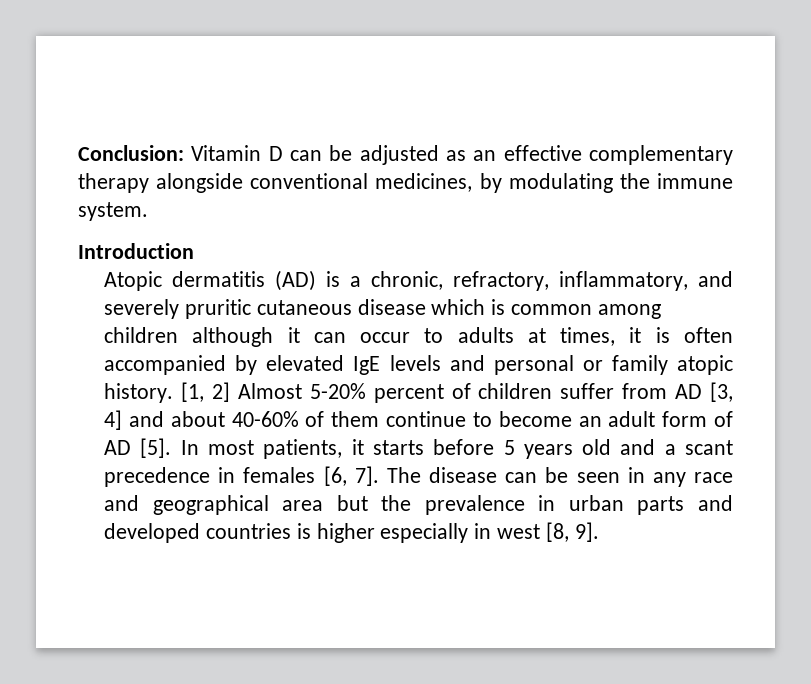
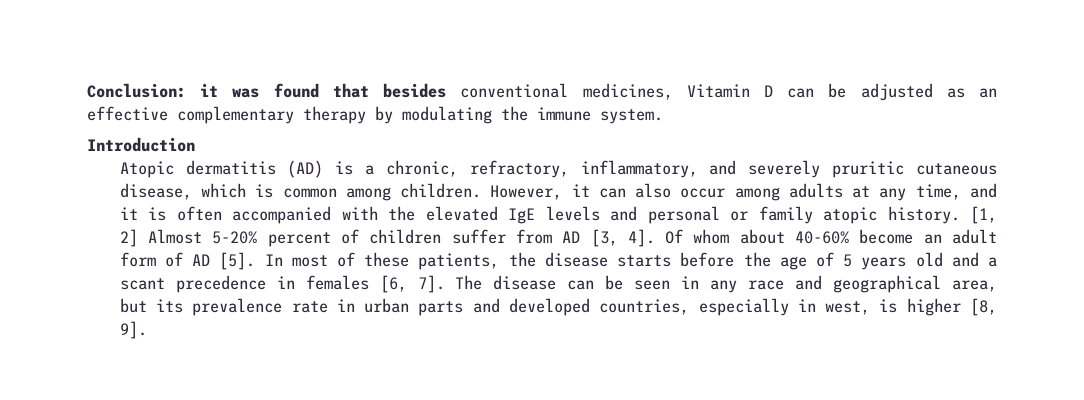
- Conclusion: Vitamin D can be adjusted as an effective complementary therapy alongside conventional medicines, by modulating the immune system.
+ Conclusion: it was found that besides conventional medicines, Vitamin D can be adjusted as an effective complementary therapy by modulating the immune system.
- Atopic dermatitis (AD) is a chronic, refractory, inflammatory, and severely pruritic cutaneous disease which is common among children although it can occur to adults at times, it is often accompanied by elevated IgE levels and personal or family atopic history.
+ Atopic dermatitis (AD) is a chronic, refractory, inflammatory, and severely pruritic cutaneous disease, which is common among children. However, it can also occur among adults at any time, and it is often accompanied with the elevated IgE levels and personal or family atopic history.
- [1, 2] Almost 5-20% percent of children suffer from AD [3, 4] and about 40-60% of them continue to become an adult form of AD [5].
+ [1, 2] Almost 5-20% percent of children suffer from AD [3, 4]. Of whom about 40-60% become an adult form of AD [5].
- In most patients, it starts before 5 years old and a scant precedence in females [6, 7].
+ In most of these patients, the disease starts before the age of 5 years old and a scant precedence in females [6, 7].
- The disease can be seen in any race and geographical area but the prevalence in urban parts and developed countries is higher especially in west [8, 9].
+ The disease can be seen in any race and geographical area, but its prevalence rate in urban parts and developed countries, especially in west, is higher [8, 9].

